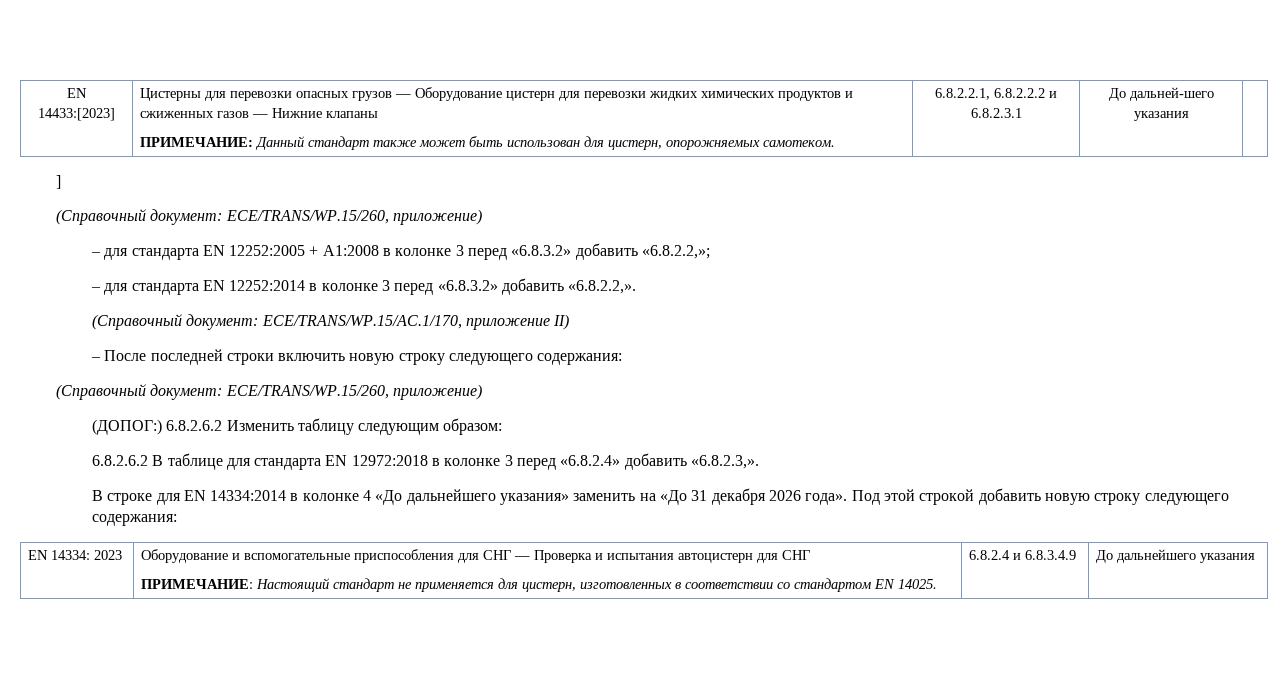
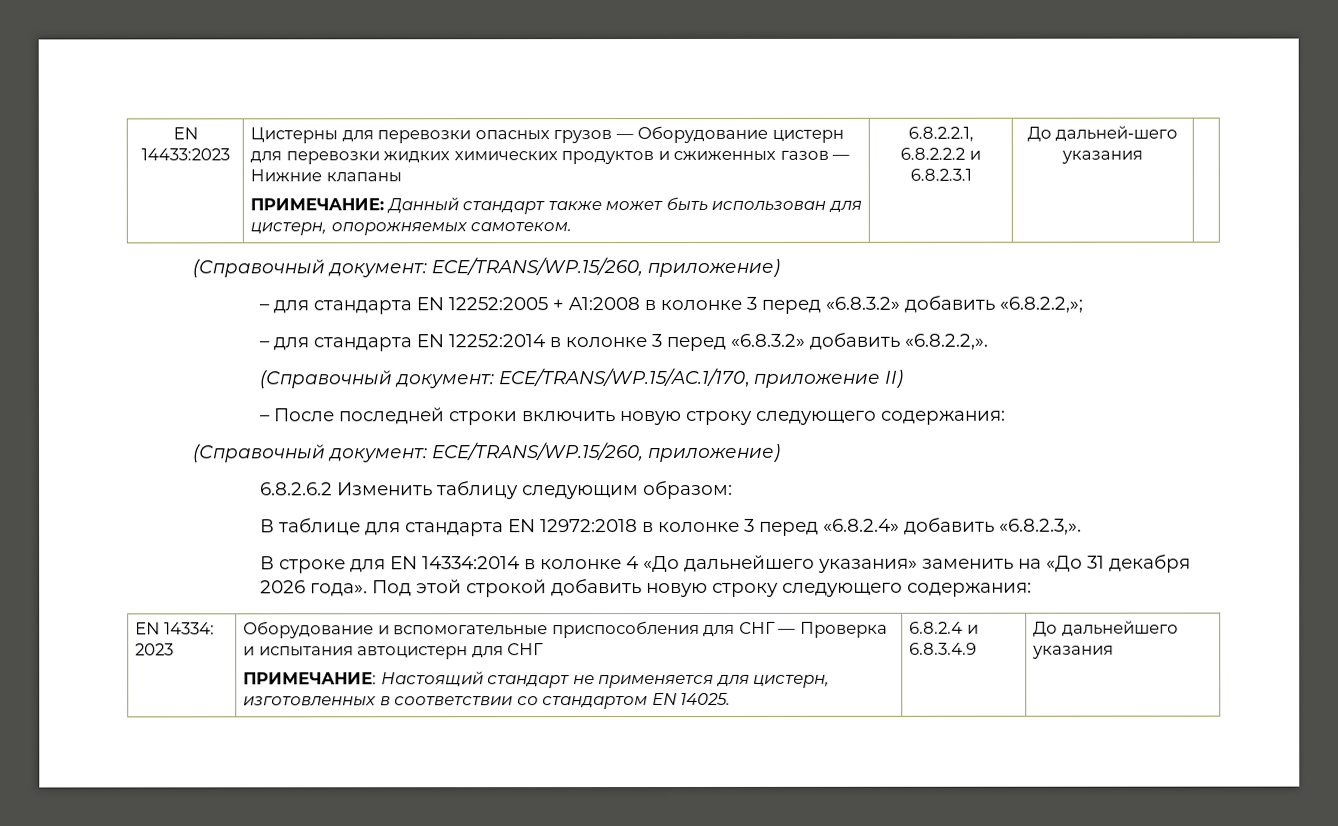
- EN 14433:[2023] | Цистерны для перевозки опасных грузов — Оборудование цистерн для перевозки жидких химических продуктов и сжиженных газов — Нижние клапаны
+ EN 14433:2023 | Цистерны для перевозки опасных грузов — Оборудование цистерн для перевозки жидких химических продуктов и сжиженных газов — Нижние клапаны
- ]
- (ДОПОГ:) 6.8.2.6.2 Изменить таблицу следующим образом:
+ 6.8.2.6.2 Изменить таблицу следующим образом:
- 6.8.2.6.2 В таблице для стандарта EN 12972:2018 в колонке 3 перед «6.8.2.4» добавить «6.8.2.3,».
+ В таблице для стандарта EN 12972:2018 в колонке 3 перед «6.8.2.4» добавить «6.8.2.3,».

